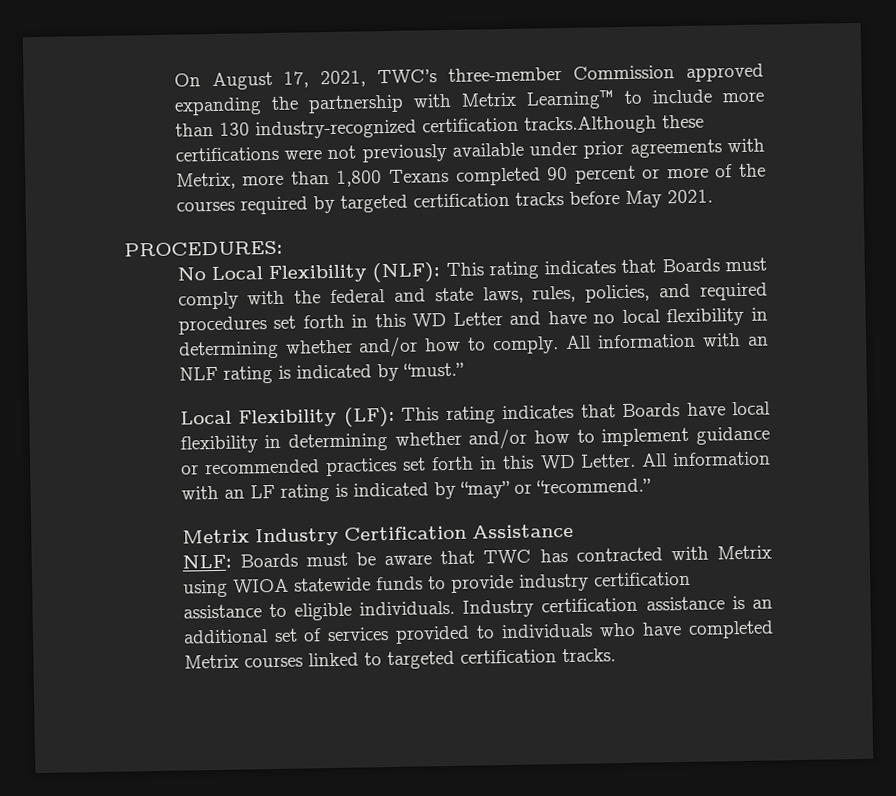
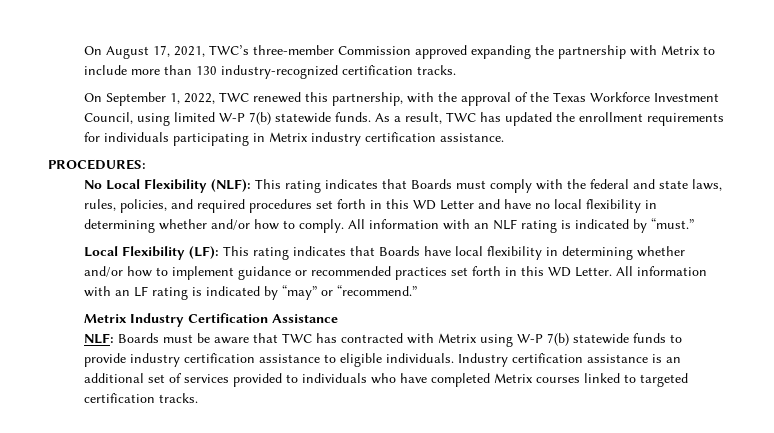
- On August 17, 2021, TWC’s three-member Commission approved expanding the partnership with Metrix Learning™ to include more than 130 industry-recognized certification tracks.Although these certifications were not previously available under prior agreements with Metrix, more than 1,800 Texans completed 90 percent or more of the courses required by targeted certification tracks before May 2021.
+ On August 17, 2021, TWC’s three-member Commission approved expanding the partnership with Metrix to include more than 130 industry-recognized certification tracks.
+ On September 1, 2022, TWC renewed this partnership, with the approval of the Texas Workforce Investment Council, using limited W-P 7(b) statewide funds. As a result, TWC has updated the enrollment requirements for individuals participating in Metrix industry certification assistance.
- NLF: Boards must be aware that TWC has contracted with Metrix using WIOA statewide funds to provide industry certification assistance to eligible individuals.
+ NLF: Boards must be aware that TWC has contracted with Metrix using W-P 7(b) statewide funds to provide industry certification assistance to eligible individuals.

